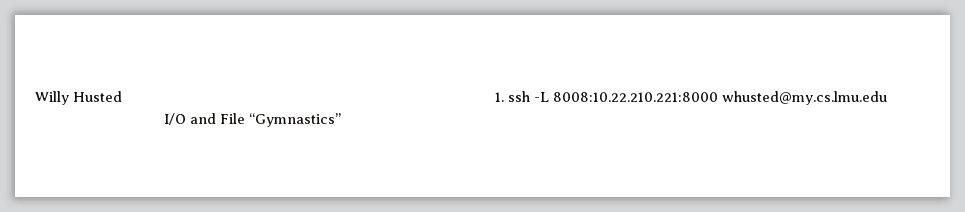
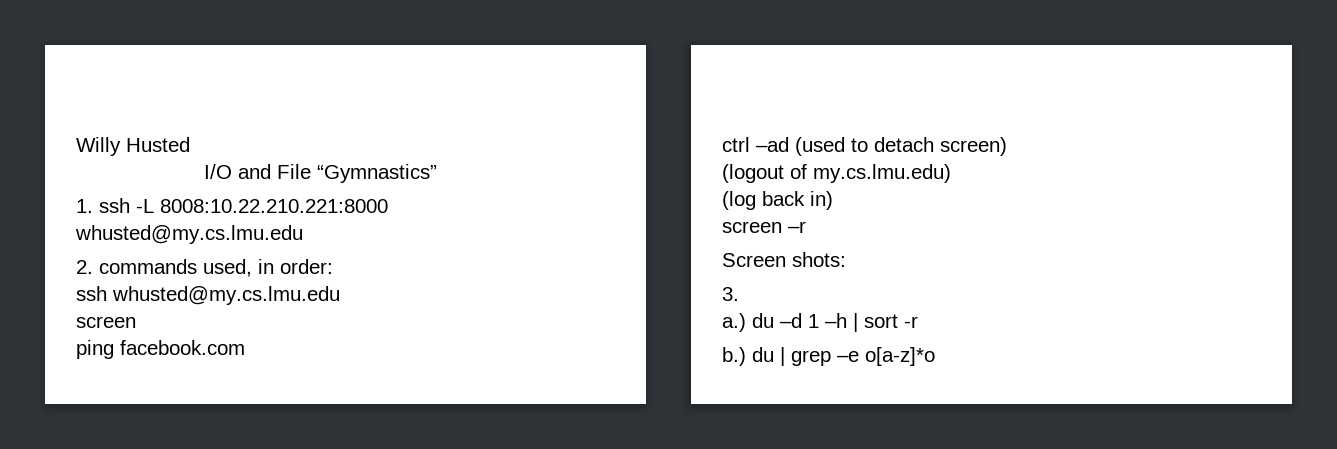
+ 2. commands used, in order:
+ ssh whusted@my.cs.lmu.edu
+ screen
+ ping facebook.com
+ ctrl –ad (used to detach screen)
+ (logout of my.cs.lmu.edu)
+ (log back in)
+ screen –r
+ Screen shots:
+ 3.
+ a.) du –d 1 –h | sort -r
+ b.) du | grep –e o[a-z]*o

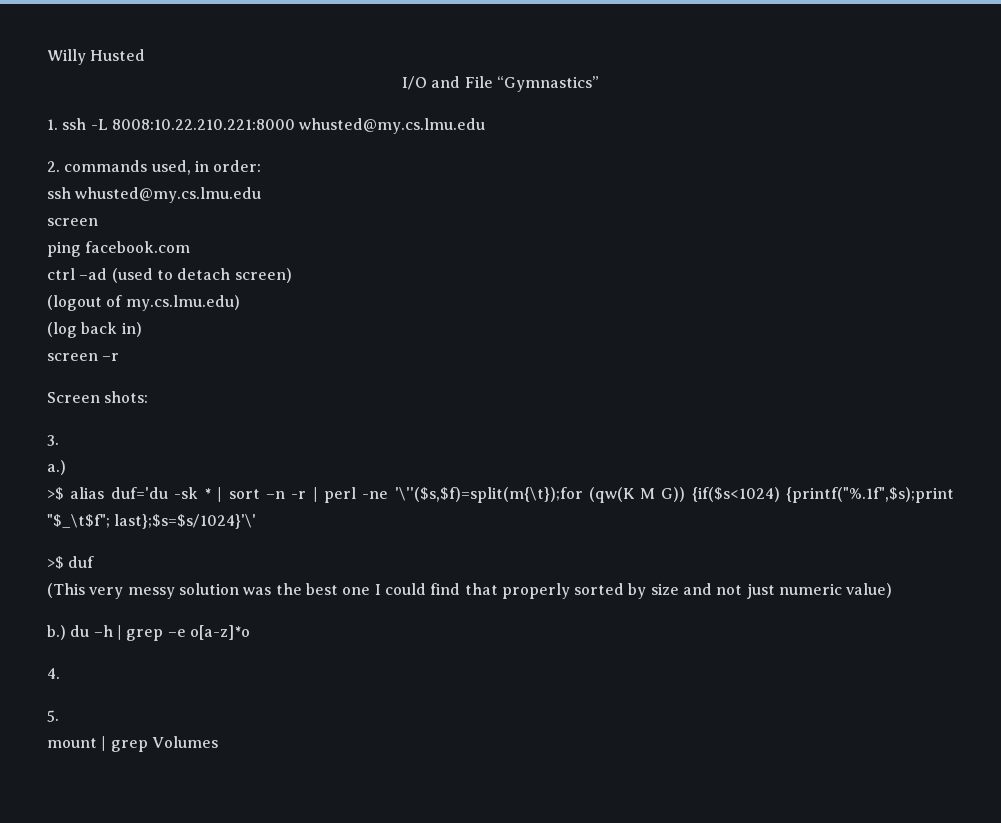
- a.) du –d 1 –h | sort -r
+ a.)
+ >$ alias duf='du -sk * | sort –n -r | perl -ne '\''($s,$f)=split(m{\t});for (qw(K M G)) {if($s<1024) {printf("%.1f",$s);print "$_\t$f"; last};$s=$s/1024}'\'
+ >$ duf
+ (This very messy solution was the best one I could find that properly sorted by size and not just numeric value)
- b.) du | grep –e o[a-z]*o
+ b.) du –h | grep –e o[a-z]*o
+ 4.
+ 5.
+ mount | grep Volumes

